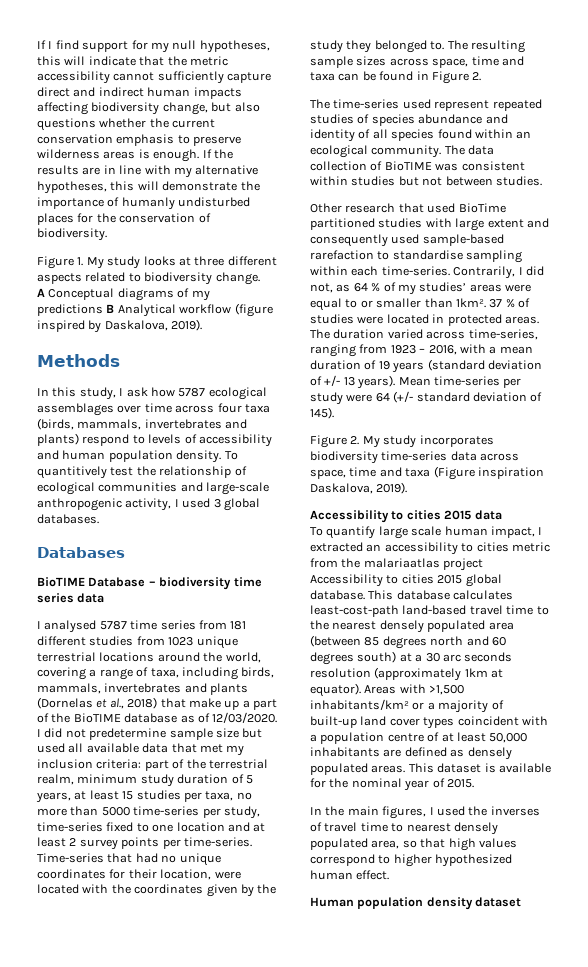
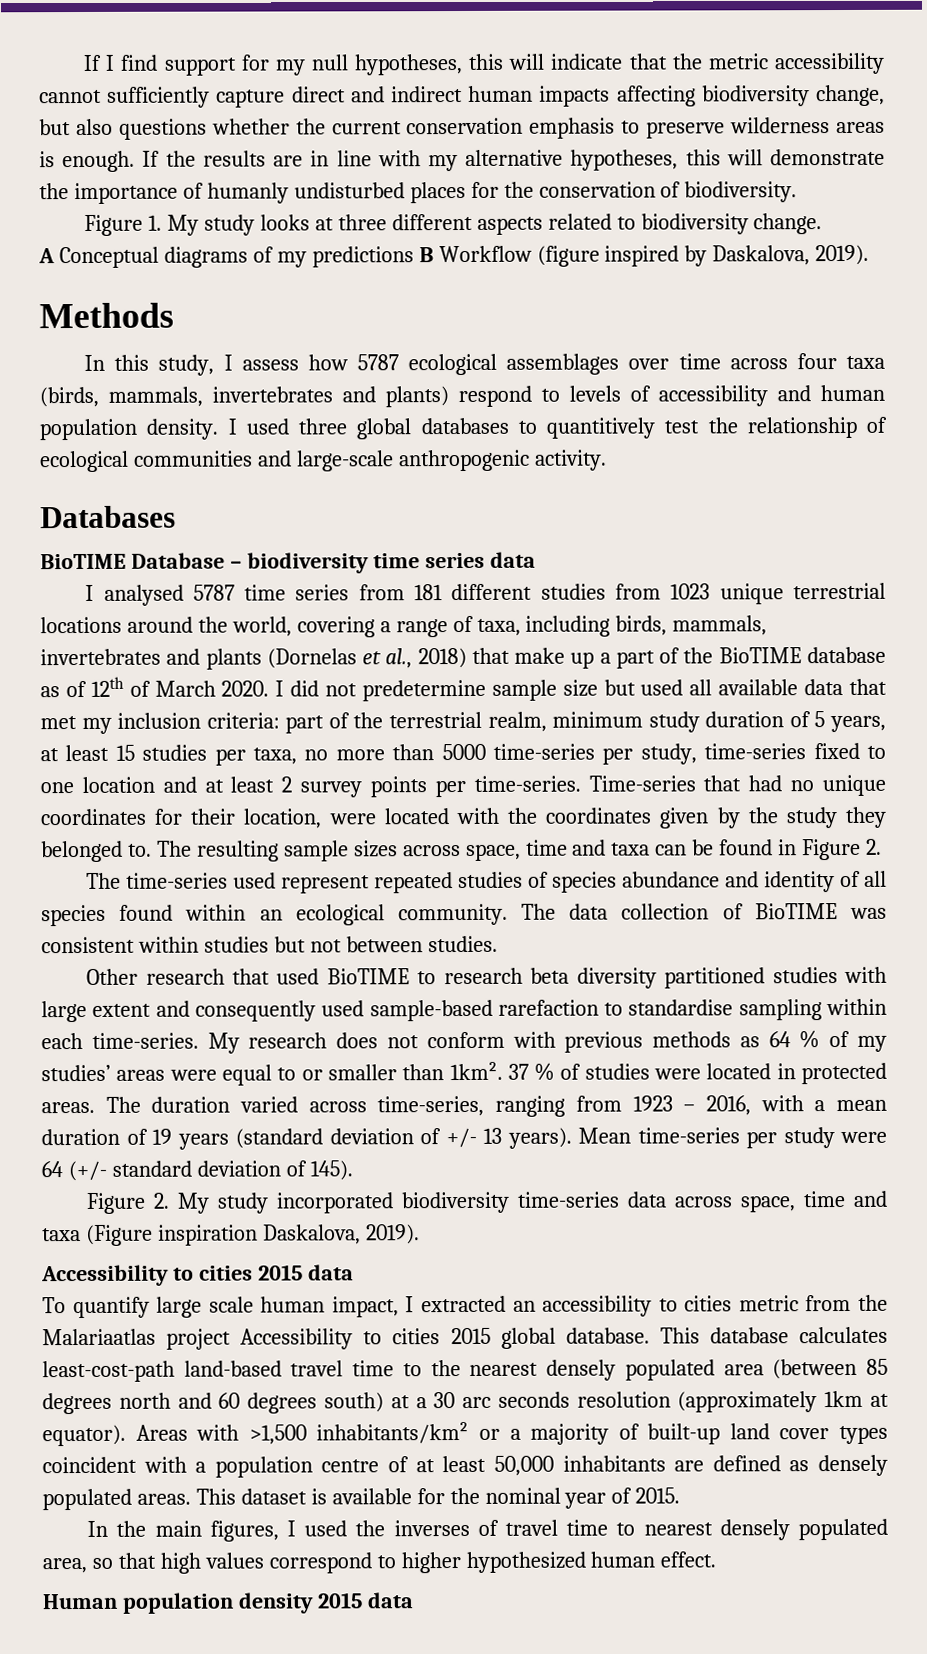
- A Conceptual diagrams of my predictions B Analytical workflow (figure inspired by Daskalova, 2019).
+ A Conceptual diagrams of my predictions B Workflow (figure inspired by Daskalova, 2019).
- In this study, I ask how 5787 ecological assemblages over time across four taxa (birds, mammals, invertebrates and plants) respond to levels of accessibility and human population density.
+ In this study, I assess how 5787 ecological assemblages over time across four taxa (birds, mammals, invertebrates and plants) respond to levels of accessibility and human population density.
- To quantitively test the relationship of ecological communities and large-scale anthropogenic activity, I used 3 global databases.
+ I used three global databases to quantitively test the relationship of ecological communities and large-scale anthropogenic activity.
- I analysed 5787 time series from 181 different studies from 1023 unique terrestrial locations around the world, covering a range of taxa, including birds, mammals, invertebrates and plants (Dornelas et al., 2018) that make up a part of the BioTIME database as of 12/03/2020.
+ I analysed 5787 time series from 181 different studies from 1023 unique terrestrial locations around the world, covering a range of taxa, including birds, mammals, invertebrates and plants (Dornelas et al., 2018) that make up a part of the BioTIME database as of 12th of March 2020.
- Other research that used BioTime partitioned studies with large extent and consequently used sample-based rarefaction to standardise sampling within each time-series.
+ Other research that used BioTIME to research beta diversity partitioned studies with large extent and consequently used sample-based rarefaction to standardise sampling within each time-series.
- Contrarily, I did not, as 64 % of my studies’ areas were equal to or smaller than 1km².
+ My research does not conform with previous methods as 64 % of my studies’ areas were equal to or smaller than 1km².
- Figure 2. My study incorporates biodiversity time-series data across space, time and taxa (Figure inspiration Daskalova, 2019).
+ Figure 2. My study incorporated biodiversity time-series data across space, time and taxa (Figure inspiration Daskalova, 2019).
- To quantify large scale human impact, I extracted an accessibility to cities metric from the malariaatlas project Accessibility to cities 2015 global database.
+ To quantify large scale human impact, I extracted an accessibility to cities metric from the Malariaatlas project Accessibility to cities 2015 global database.
- Human population density dataset
+ Human population density 2015 data

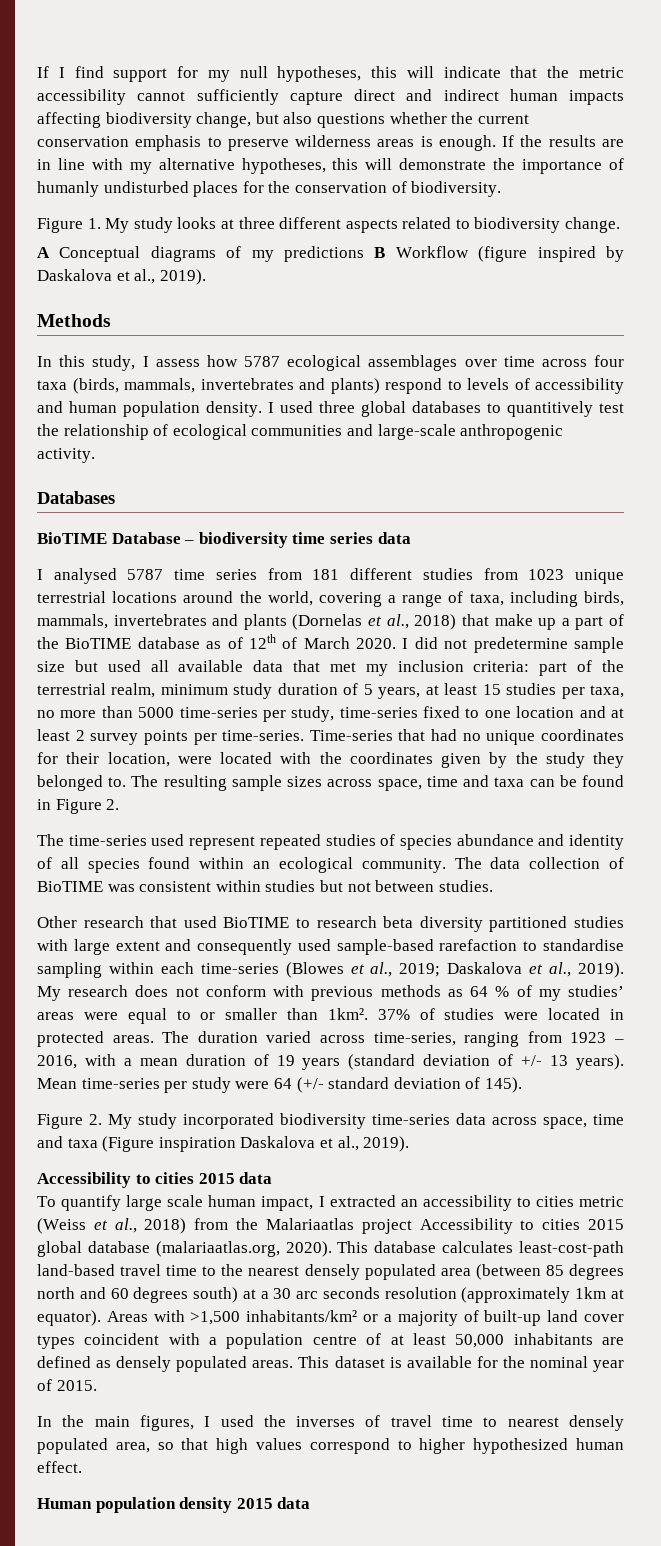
- A Conceptual diagrams of my predictions B Workflow (figure inspired by Daskalova, 2019).
+ A Conceptual diagrams of my predictions B Workflow (figure inspired by Daskalova et al., 2019).
- Other research that used BioTIME to research beta diversity partitioned studies with large extent and consequently used sample-based rarefaction to standardise sampling within each time-series.
+ Other research that used BioTIME to research beta diversity partitioned studies with large extent and consequently used sample-based rarefaction to standardise sampling within each time-series (Blowes et al., 2019; Daskalova et al., 2019).
- 37 % of studies were located in protected areas.
+ 37% of studies were located in protected areas.
- Figure 2. My study incorporated biodiversity time-series data across space, time and taxa (Figure inspiration Daskalova, 2019).
+ Figure 2. My study incorporated biodiversity time-series data across space, time and taxa (Figure inspiration Daskalova et al., 2019).
- To quantify large scale human impact, I extracted an accessibility to cities metric from the Malariaatlas project Accessibility to cities 2015 global database.
+ To quantify large scale human impact, I extracted an accessibility to cities metric (Weiss et al., 2018) from the Malariaatlas project Accessibility to cities 2015 global database (malariaatlas.org, 2020).

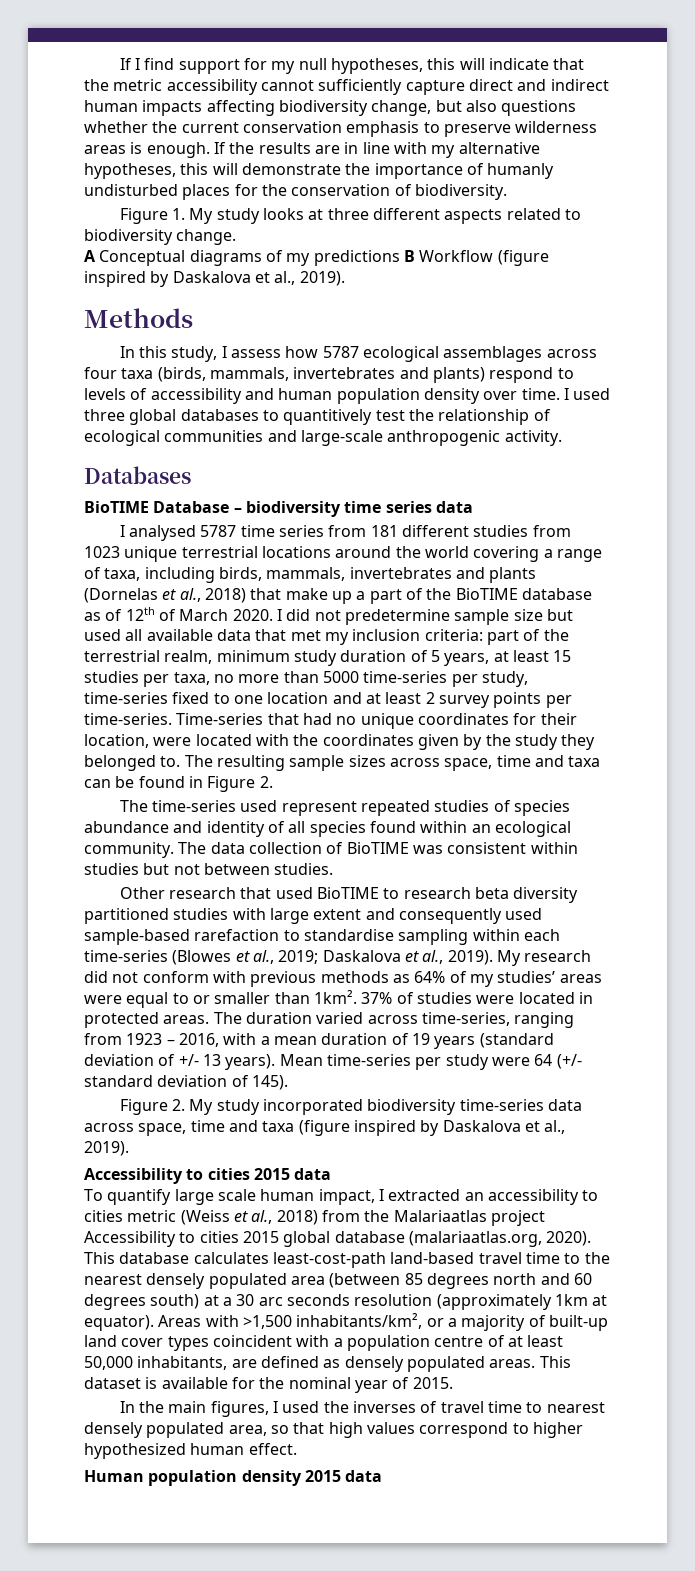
- In this study, I assess how 5787 ecological assemblages over time across four taxa (birds, mammals, invertebrates and plants) respond to levels of accessibility and human population density.
+ In this study, I assess how 5787 ecological assemblages across four taxa (birds, mammals, invertebrates and plants) respond to levels of accessibility and human population density over time.
- I analysed 5787 time series from 181 different studies from 1023 unique terrestrial locations around the world, covering a range of taxa, including birds, mammals, invertebrates and plants (Dornelas et al., 2018) that make up a part of the BioTIME database as of 12th of March 2020.
+ I analysed 5787 time series from 181 different studies from 1023 unique terrestrial locations around the world covering a range of taxa, including birds, mammals, invertebrates and plants (Dornelas et al., 2018) that make up a part of the BioTIME database as of 12th of March 2020.
- My research does not conform with previous methods as 64 % of my studies’ areas were equal to or smaller than 1km².
+ My research did not conform with previous methods as 64% of my studies’ areas were equal to or smaller than 1km².
- Figure 2. My study incorporated biodiversity time-series data across space, time and taxa (Figure inspiration Daskalova et al., 2019).
+ Figure 2. My study incorporated biodiversity time-series data across space, time and taxa (figure inspired by Daskalova et al., 2019).
- Areas with >1,500 inhabitants/km² or a majority of built-up land cover types coincident with a population centre of at least 50,000 inhabitants are defined as densely populated areas.
+ Areas with >1,500 inhabitants/km², or a majority of built-up land cover types coincident with a population centre of at least 50,000 inhabitants, are defined as densely populated areas.

